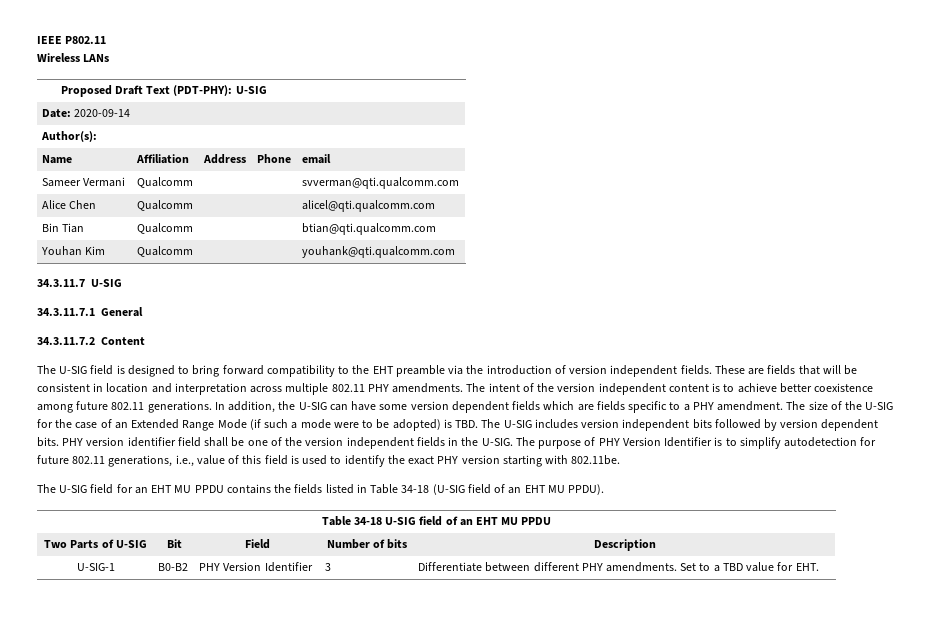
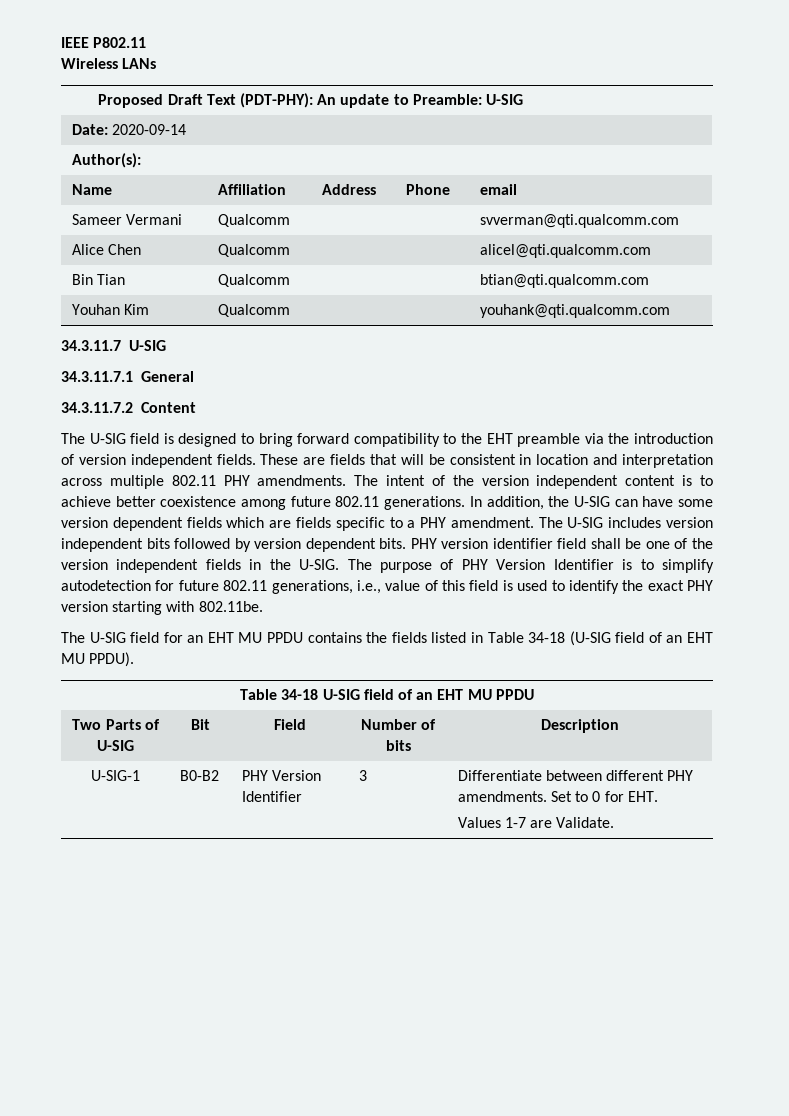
- Proposed Draft Text (PDT-PHY): U-SIG
+ Proposed Draft Text (PDT-PHY): An update to Preamble: U-SIG
- The size of the U-SIG for the case of an Extended Range Mode (if such a mode were to be adopted) is TBD. The U-SIG includes version independent bits followed by version dependent bits.
+ The U-SIG includes version independent bits followed by version dependent bits.
- U-SIG-1 | B0-B2 | PHY Version Identifier | 3 | Differentiate between different PHY amendments. Set to a TBD value for EHT.
+ U-SIG-1 | B0-B2 | PHY Version Identifier | 3 | Differentiate between different PHY amendments. Set to 0 for EHT.
+ Values 1-7 are Validate.

